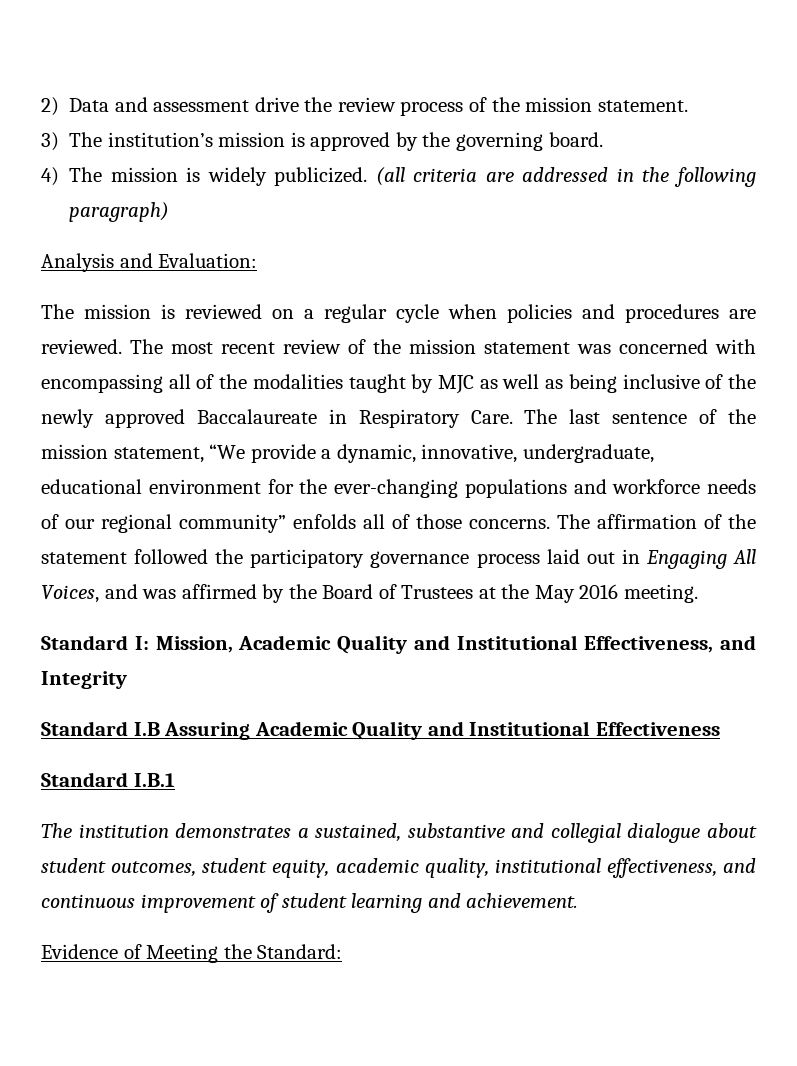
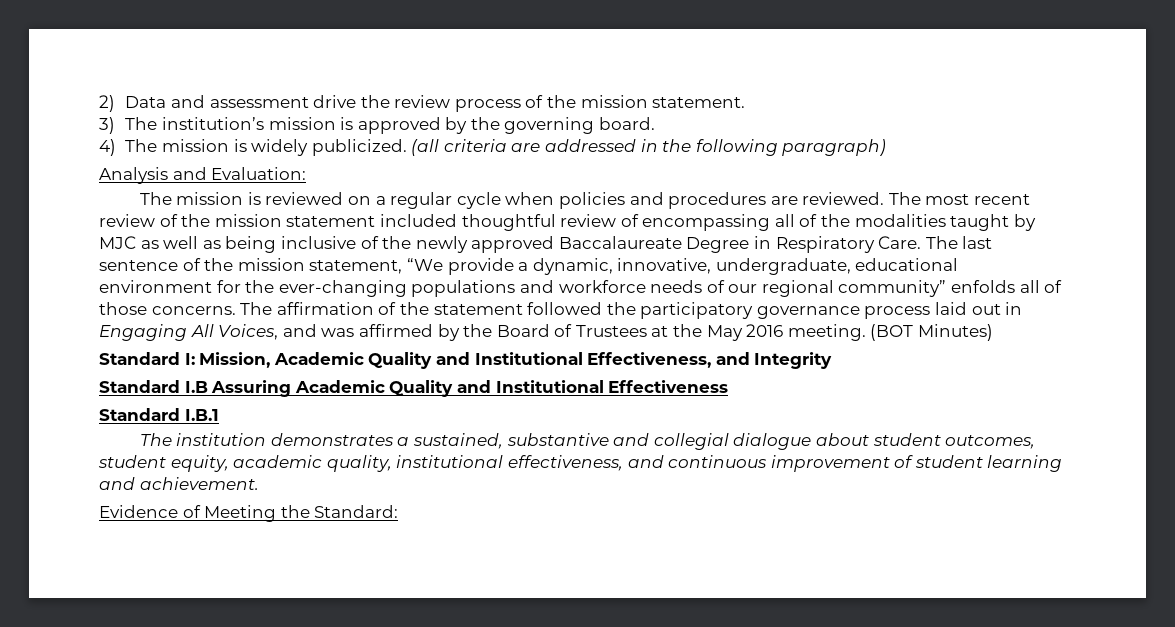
- The most recent review of the mission statement was concerned with encompassing all of the modalities taught by MJC as well as being inclusive of the newly approved Baccalaureate in Respiratory Care.
+ The most recent review of the mission statement included thoughtful review of encompassing all of the modalities taught by MJC as well as being inclusive of the newly approved Baccalaureate Degree in Respiratory Care.
+ (BOT Minutes)

